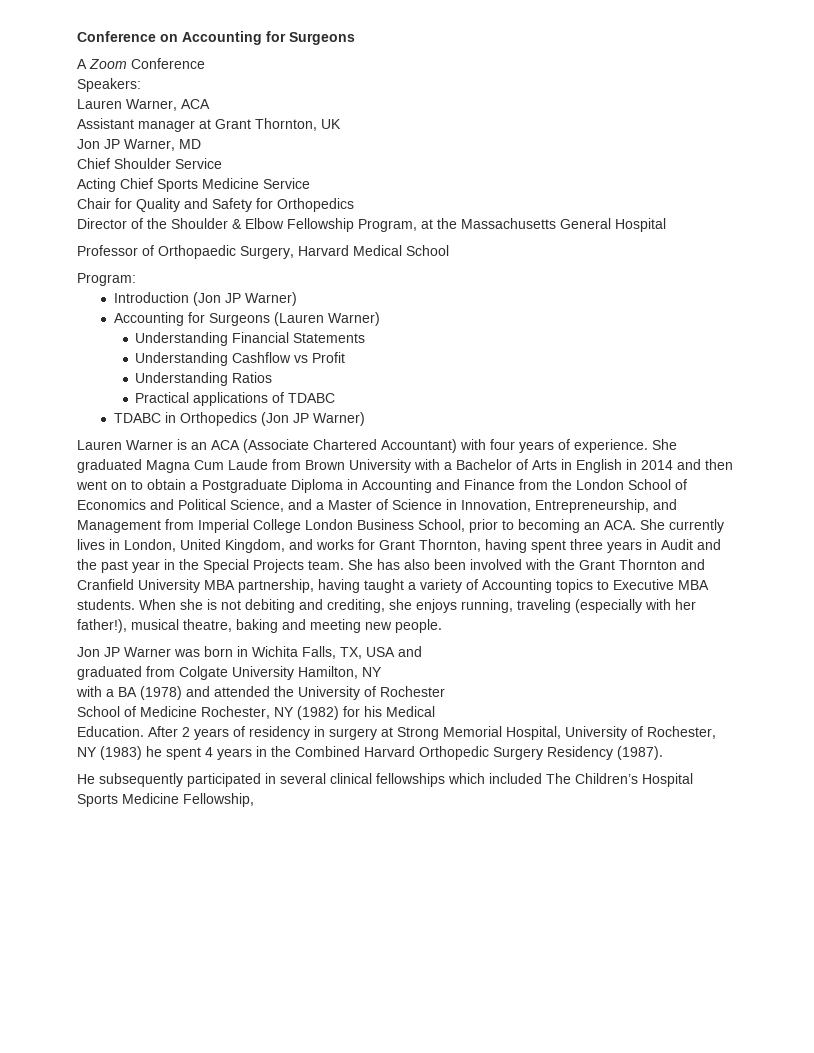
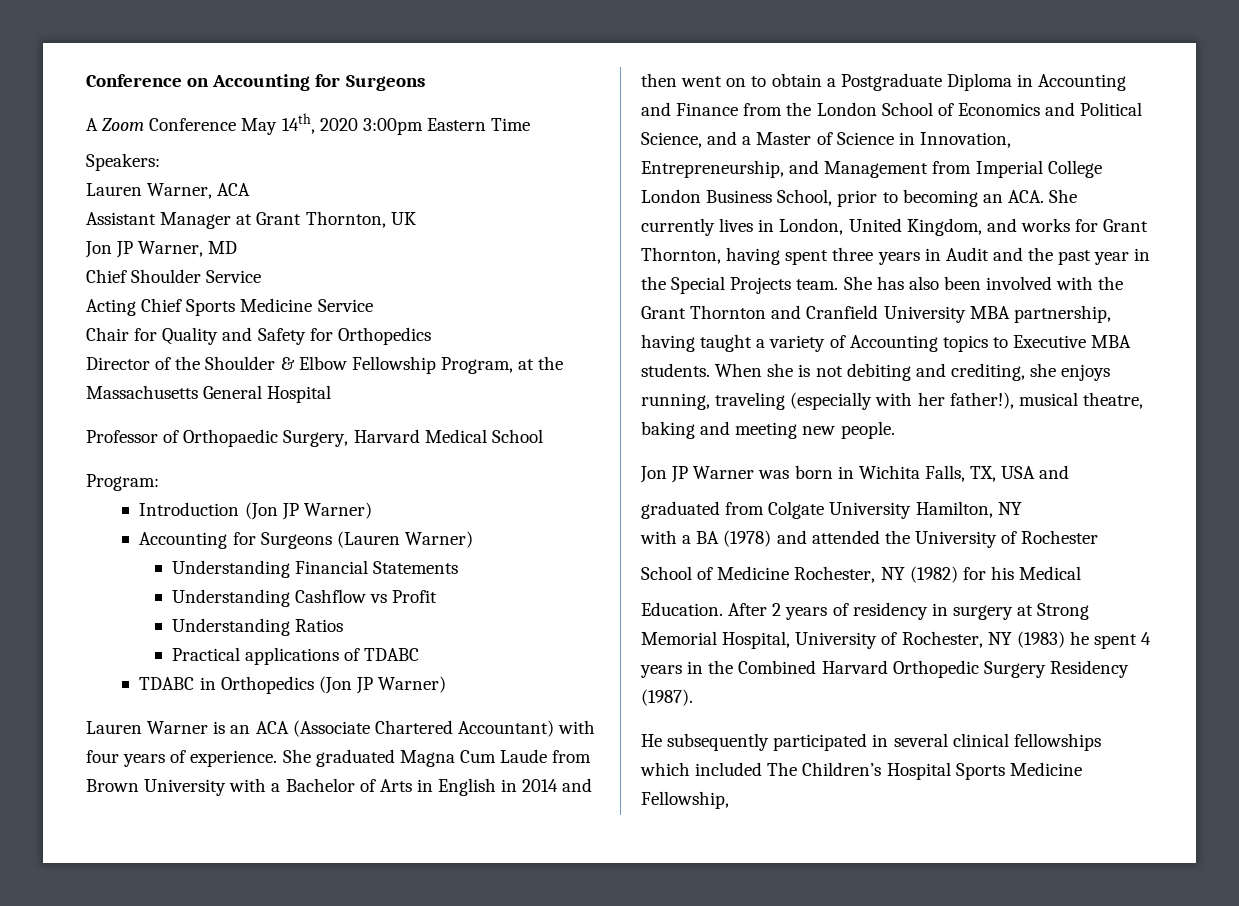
- A Zoom Conference
+ A Zoom Conference May 14th, 2020 3:00pm Eastern Time
- Assistant manager at Grant Thornton, UK
+ Assistant Manager at Grant Thornton, UK

